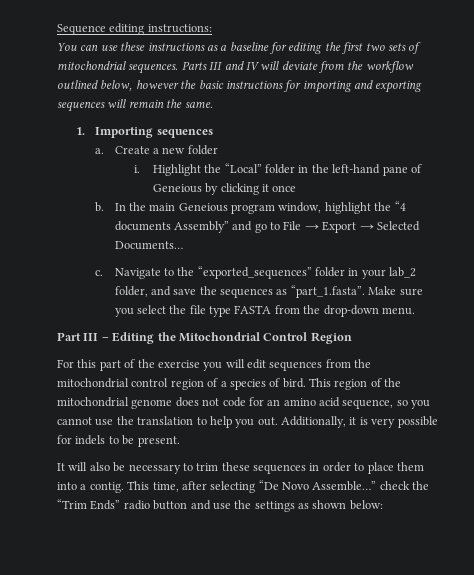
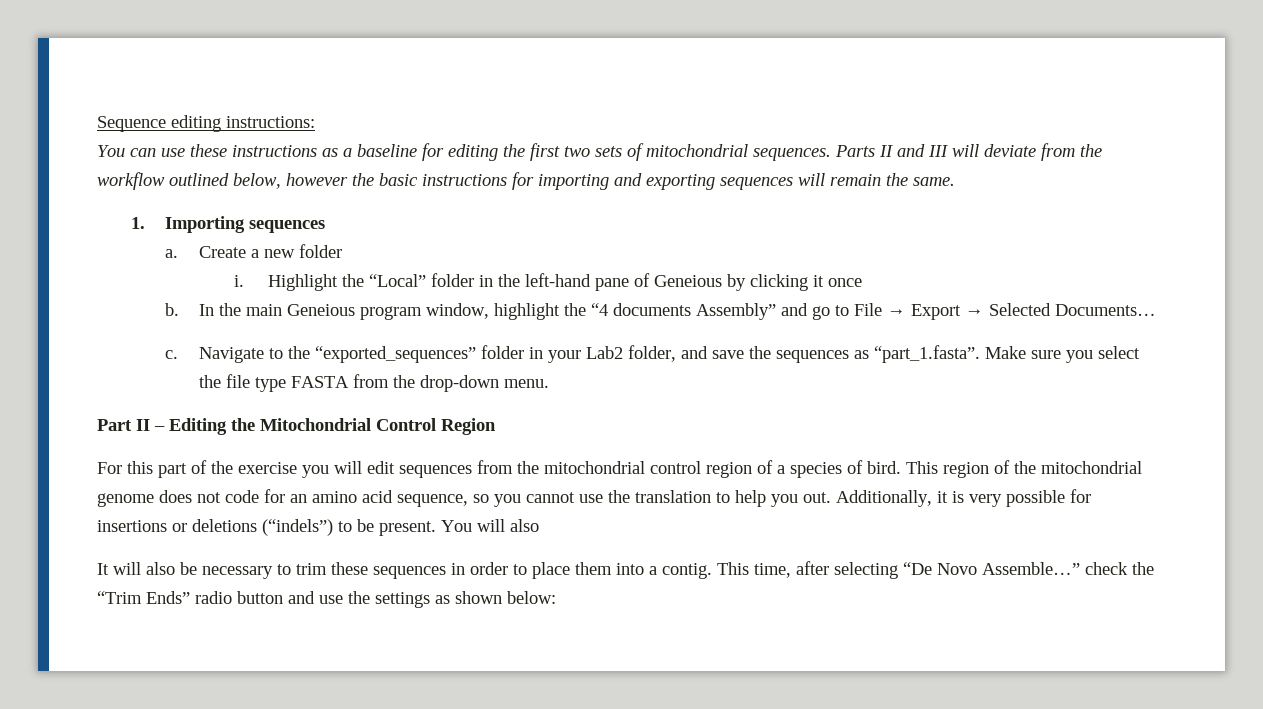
- Parts III and IV will deviate from the workflow outlined below, however the basic instructions for importing and exporting sequences will remain the same.
+ Parts II and III will deviate from the workflow outlined below, however the basic instructions for importing and exporting sequences will remain the same.
- Navigate to the “exported_sequences” folder in your lab_2 folder, and save the sequences as “part_1.fasta”. Make sure you select the file type FASTA from the drop-down menu.
+ Navigate to the “exported_sequences” folder in your Lab2 folder, and save the sequences as “part_1.fasta”. Make sure you select the file type FASTA from the drop-down menu.
- Part III – Editing the Mitochondrial Control Region
+ Part II – Editing the Mitochondrial Control Region
- Additionally, it is very possible for indels to be present.
+ Additionally, it is very possible for insertions or deletions (“indels”) to be present. You will also

